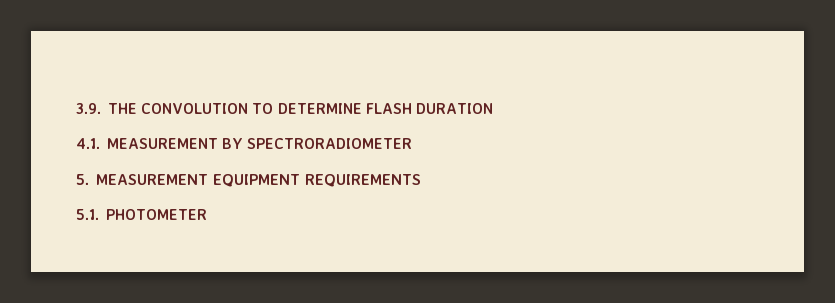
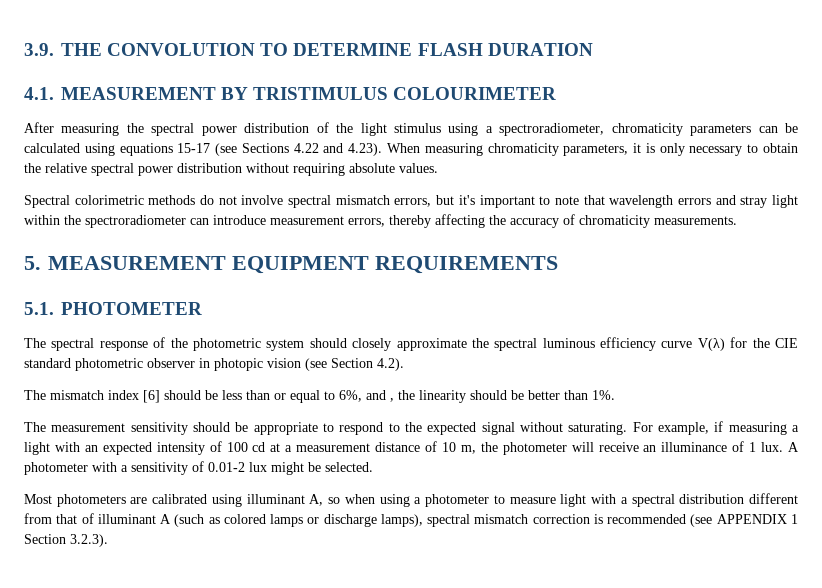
- 4.1. MEASUREMENT BY SPECTRORADIOMETER
+ 4.1. MEASUREMENT BY TRISTIMULUS COLOURIMETER
+ After measuring the spectral power distribution of the light stimulus using a spectroradiometer, chromaticity parameters can be calculated using equations 15-17 (see Sections 4.22 and 4.23). When measuring chromaticity parameters, it is only necessary to obtain the relative spectral power distribution without requiring absolute values.
+ Spectral colorimetric methods do not involve spectral mismatch errors, but it's important to note that wavelength errors and stray light within the spectroradiometer can introduce measurement errors, thereby affecting the accuracy of chromaticity measurements.
+ The spectral response of the photometric system should closely approximate the spectral luminous efficiency curve V(λ) for the CIE standard photometric observer in photopic vision (see Section 4.2).
+ The mismatch index [6] should be less than or equal to 6%, and , the linearity should be better than 1%.
+ The measurement sensitivity should be appropriate to respond to the expected signal without saturating. For example, if measuring a light with an expected intensity of 100 cd at a measurement distance of 10 m, the photometer will receive an illuminance of 1 lux. A photometer with a sensitivity of 0.01-2 lux might be selected.
+ Most photometers are calibrated using illuminant A, so when using a photometer to measure light with a spectral distribution different from that of illuminant A (such as colored lamps or discharge lamps), spectral mismatch correction is recommended (see APPENDIX 1 Section 3.2.3).

